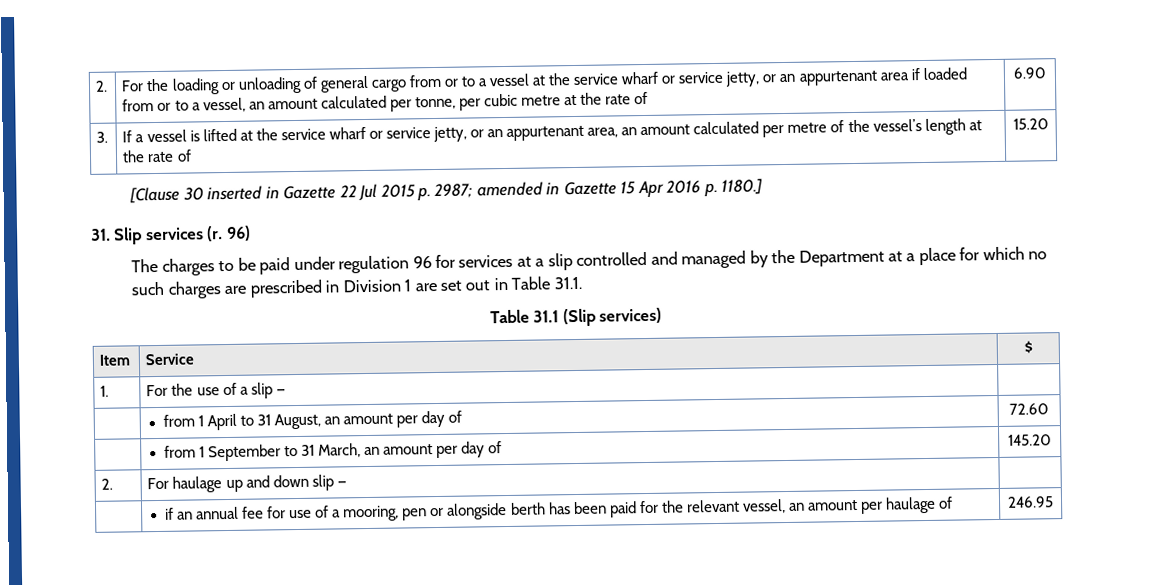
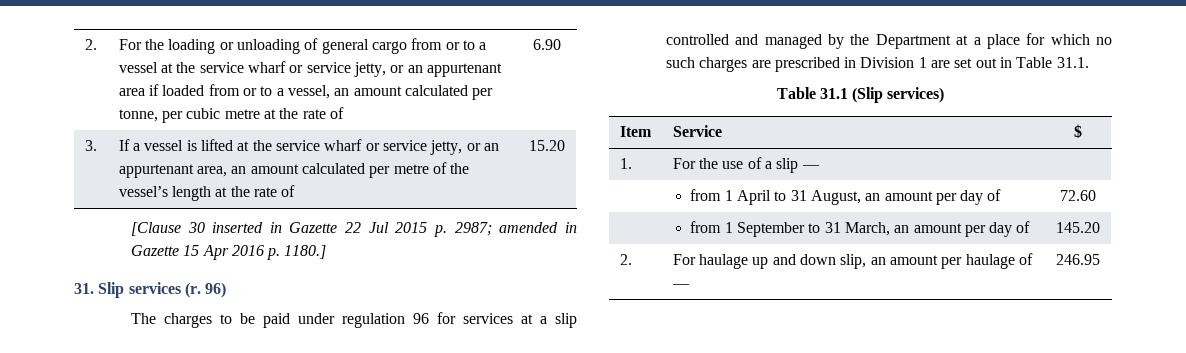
- 2. | For haulage up and down slip — |
- | if an annual fee for use of a mooring, pen or alongside berth has been paid for the relevant vessel, an amount per haulage of | 246.95
+ 2. | For haulage up and down slip, an amount per haulage of — | 246.95

